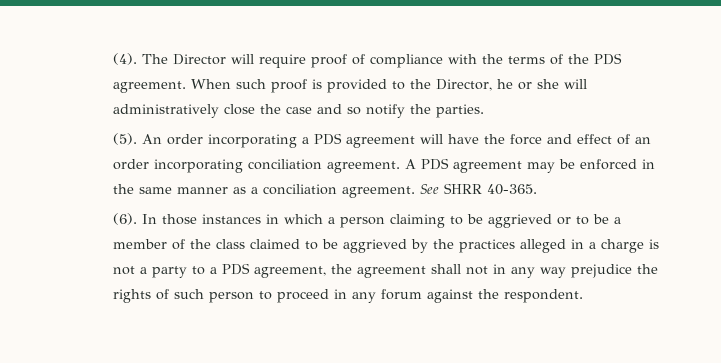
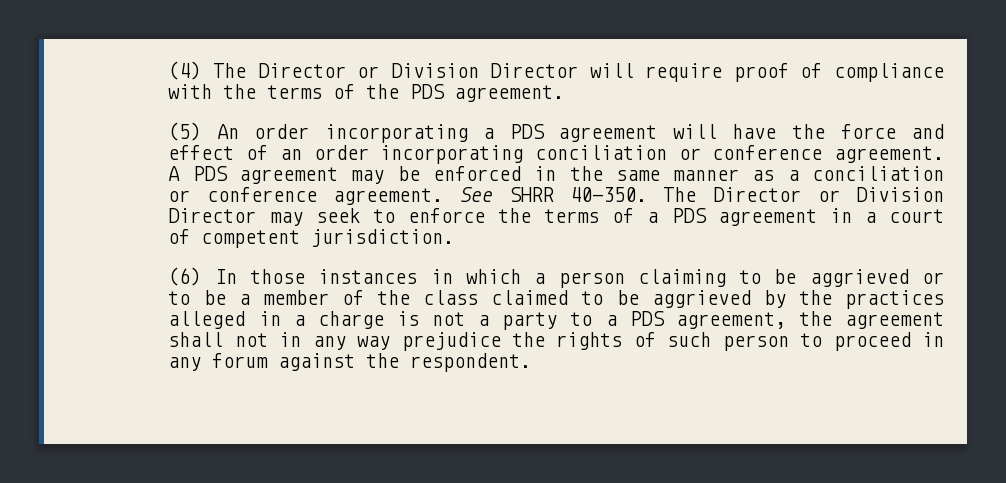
- (4). The Director will require proof of compliance with the terms of the PDS agreement. When such proof is provided to the Director, he or she will administratively close the case and so notify the parties.
- (5). An order incorporating a PDS agreement will have the force and effect of an order incorporating conciliation agreement.
+ (4) The Director or Division Director will require proof of compliance with the terms of the PDS agreement.
+ (5) An order incorporating a PDS agreement will have the force and effect of an order incorporating conciliation or conference agreement.
- A PDS agreement may be enforced in the same manner as a conciliation agreement.
+ A PDS agreement may be enforced in the same manner as a conciliation or conference agreement.
- See SHRR 40-365.
- (6). In those instances in which a person claiming to be aggrieved or to be a member of the class claimed to be aggrieved by the practices alleged in a charge is not a party to a PDS agreement, the agreement shall not in any way prejudice the rights of such person to proceed in any forum against the respondent.
+ See SHRR 40-350. The Director or Division Director may seek to enforce the terms of a PDS agreement in a court of competent jurisdiction.
+ (6) In those instances in which a person claiming to be aggrieved or to be a member of the class claimed to be aggrieved by the practices alleged in a charge is not a party to a PDS agreement, the agreement shall not in any way prejudice the rights of such person to proceed in any forum against the respondent.

